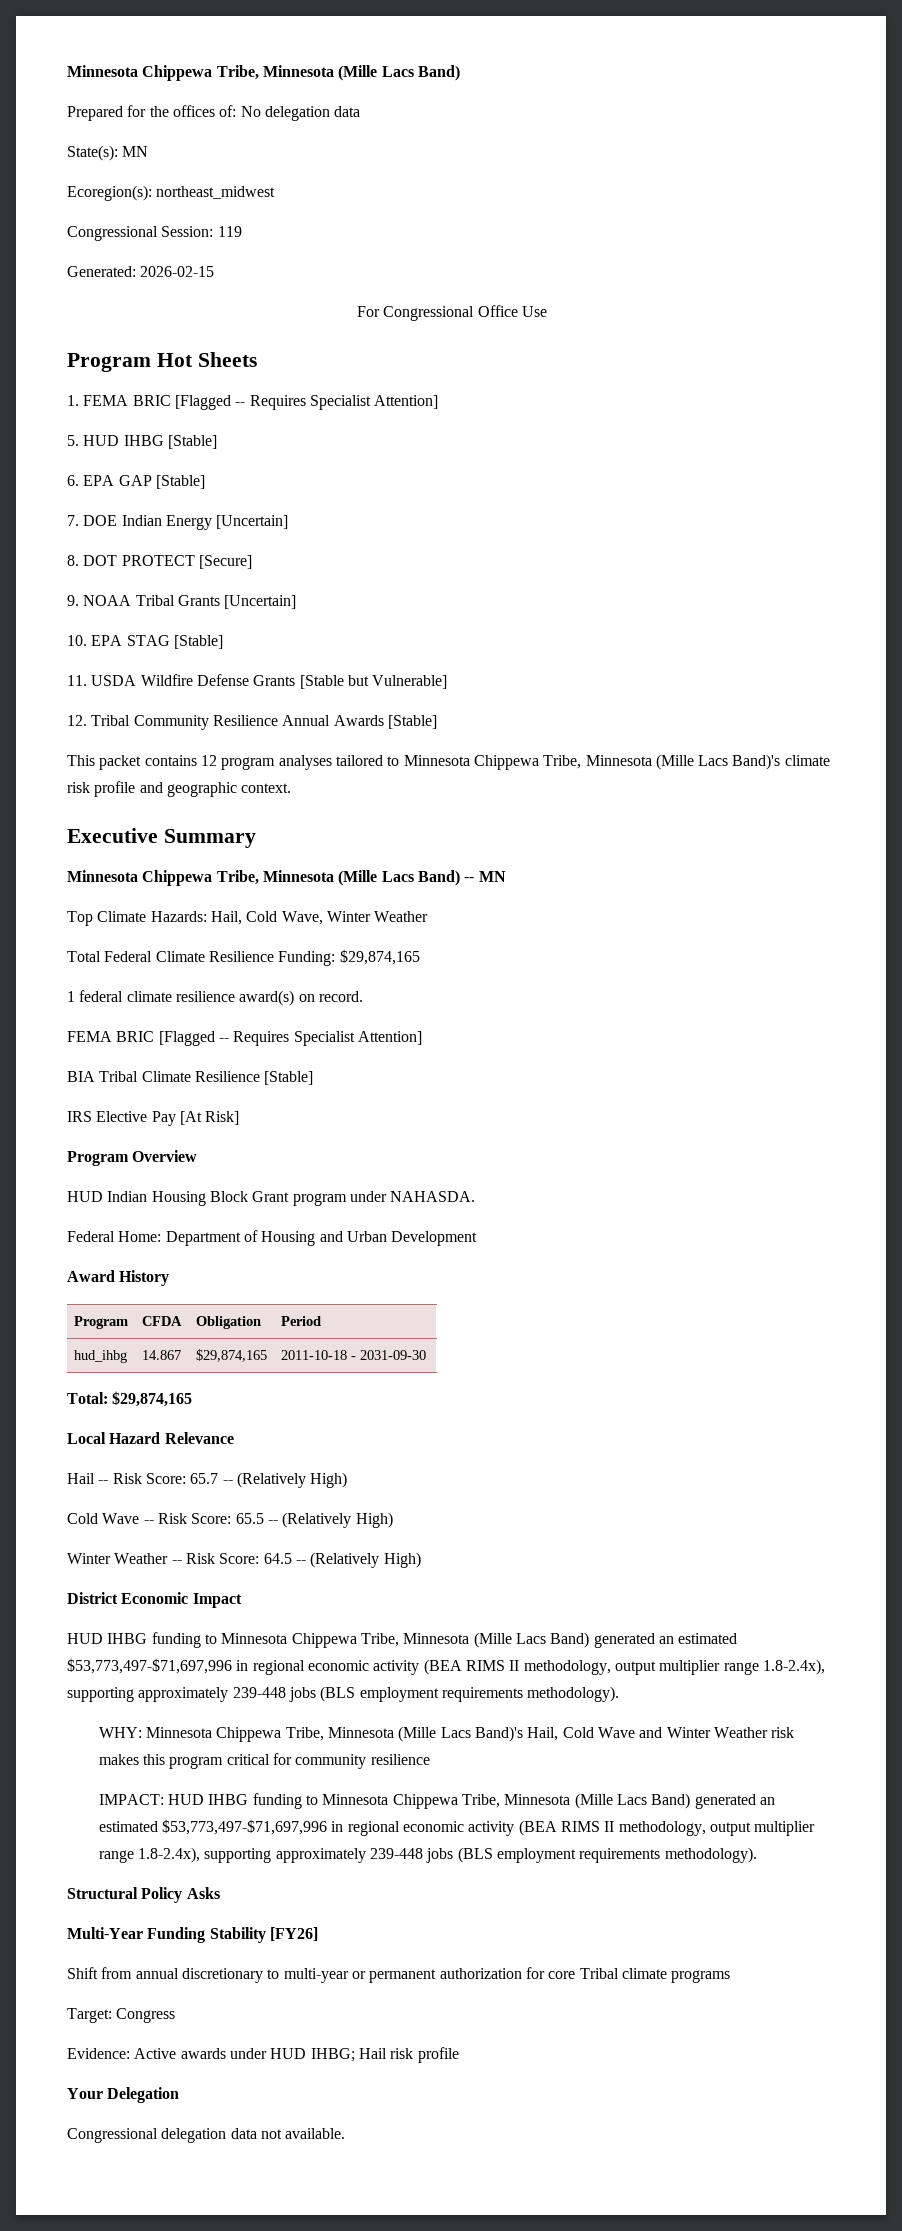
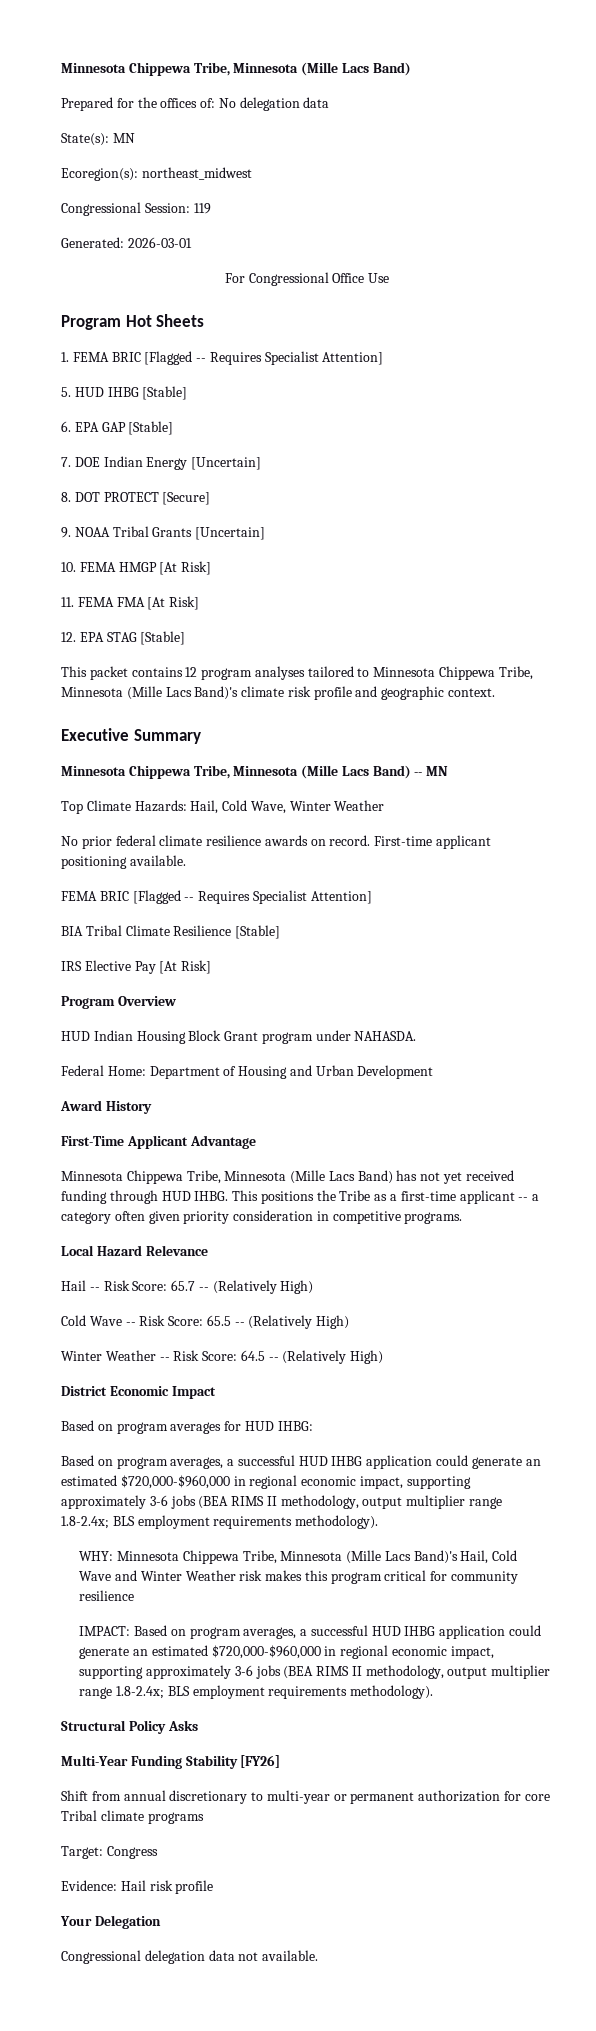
- Generated: 2026-02-15
+ Generated: 2026-03-01
- 10. EPA STAG [Stable]
- 11. USDA Wildfire Defense Grants [Stable but Vulnerable]
- 12. Tribal Community Resilience Annual Awards [Stable]
+ 10. FEMA HMGP [At Risk]
+ 11. FEMA FMA [At Risk]
+ 12. EPA STAG [Stable]
- Total Federal Climate Resilience Funding: $29,874,165
- 1 federal climate resilience award(s) on record.
+ No prior federal climate resilience awards on record. First-time applicant positioning available.
- Program | CFDA | Obligation | Period
- hud_ihbg | 14.867 | $29,874,165 | 2011-10-18 - 2031-09-30
- Total: $29,874,165
+ First-Time Applicant Advantage
+ Minnesota Chippewa Tribe, Minnesota (Mille Lacs Band) has not yet received funding through HUD IHBG. This positions the Tribe as a first-time applicant -- a category often given priority consideration in competitive programs.
  District Economic Impact
- HUD IHBG funding to Minnesota Chippewa Tribe, Minnesota (Mille Lacs Band) generated an estimated $53,773,497-$71,697,996 in regional economic activity (BEA RIMS II methodology, output multiplier range 1.8-2.4x), supporting approximately 239-448 jobs (BLS employment requirements methodology).
+ Based on program averages for HUD IHBG:
+ Based on program averages, a successful HUD IHBG application could generate an estimated $720,000-$960,000 in regional economic impact, supporting approximately 3-6 jobs (BEA RIMS II methodology, output multiplier range 1.8-2.4x; BLS employment requirements methodology).
- IMPACT: HUD IHBG funding to Minnesota Chippewa Tribe, Minnesota (Mille Lacs Band) generated an estimated $53,773,497-$71,697,996 in regional economic activity (BEA RIMS II methodology, output multiplier range 1.8-2.4x), supporting approximately 239-448 jobs (BLS employment requirements methodology).
+ IMPACT: Based on program averages, a successful HUD IHBG application could generate an estimated $720,000-$960,000 in regional economic impact, supporting approximately 3-6 jobs (BEA RIMS II methodology, output multiplier range 1.8-2.4x; BLS employment requirements methodology).
- Evidence: Active awards under HUD IHBG; Hail risk profile
+ Evidence: Hail risk profile

